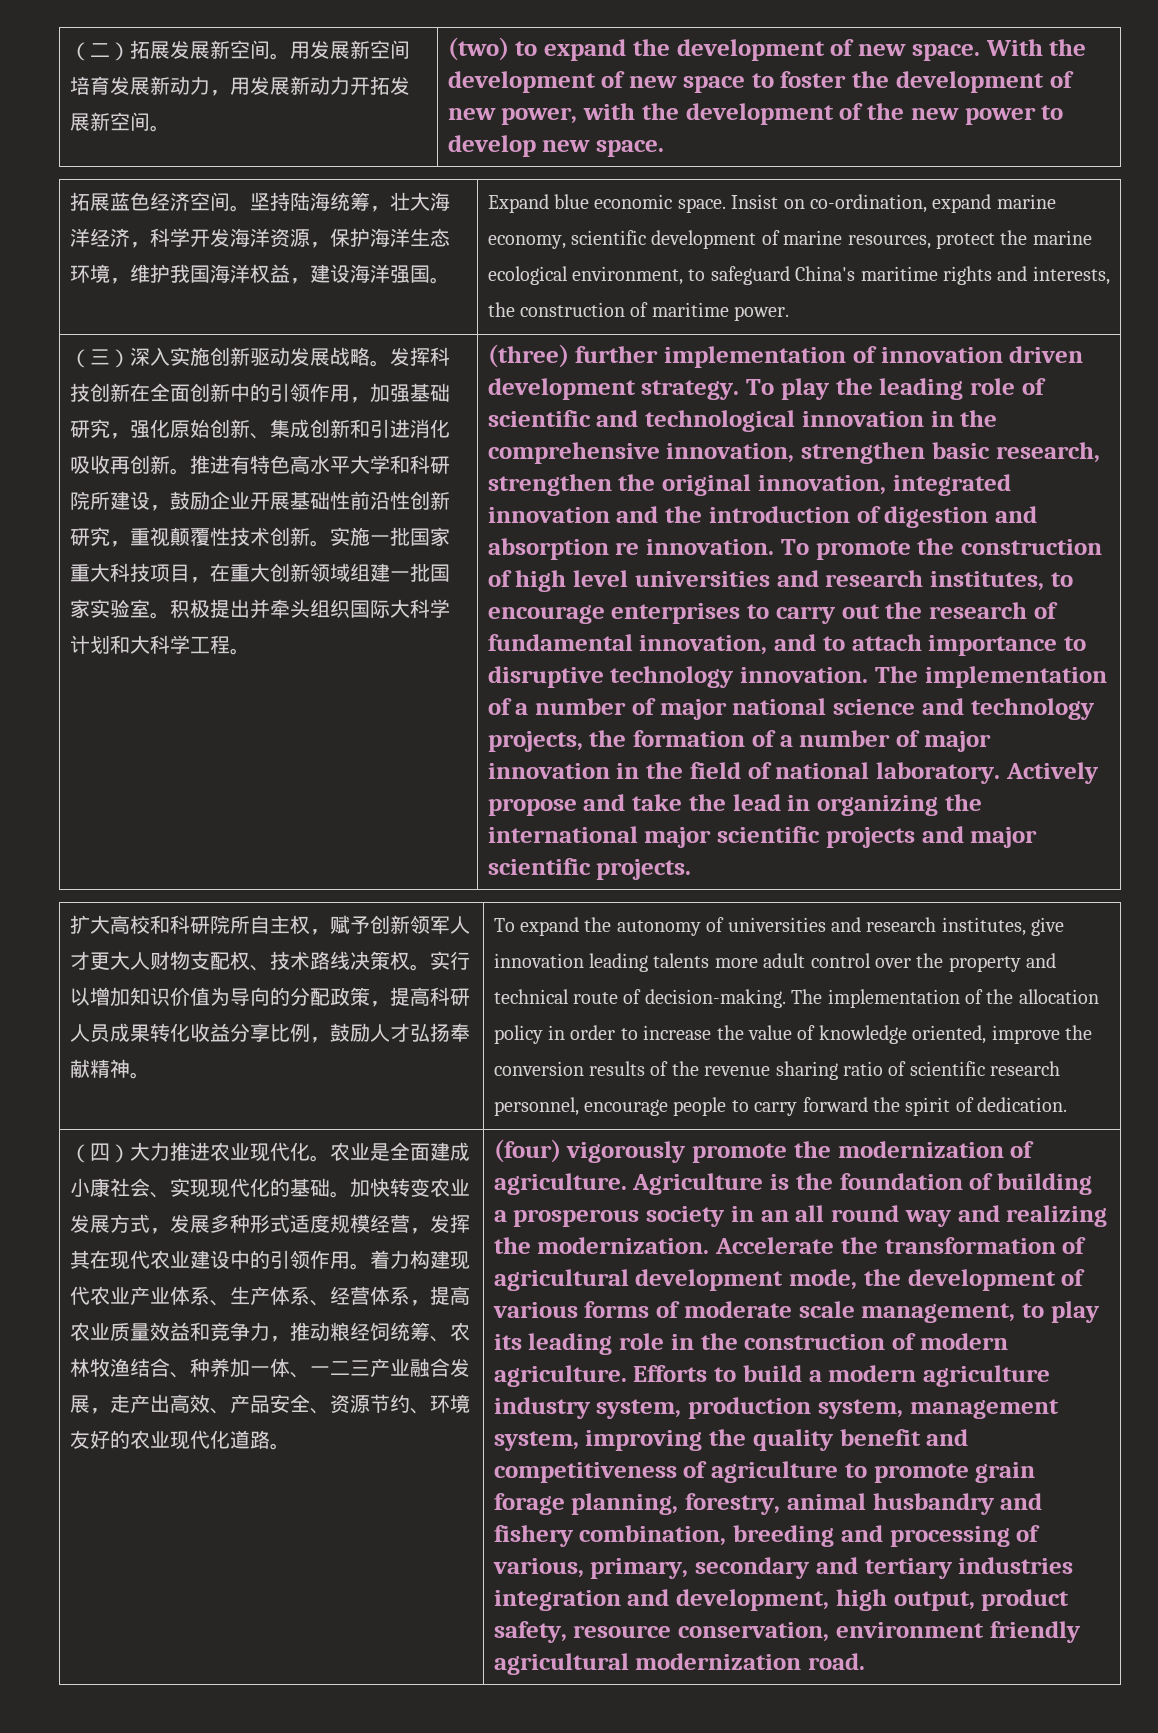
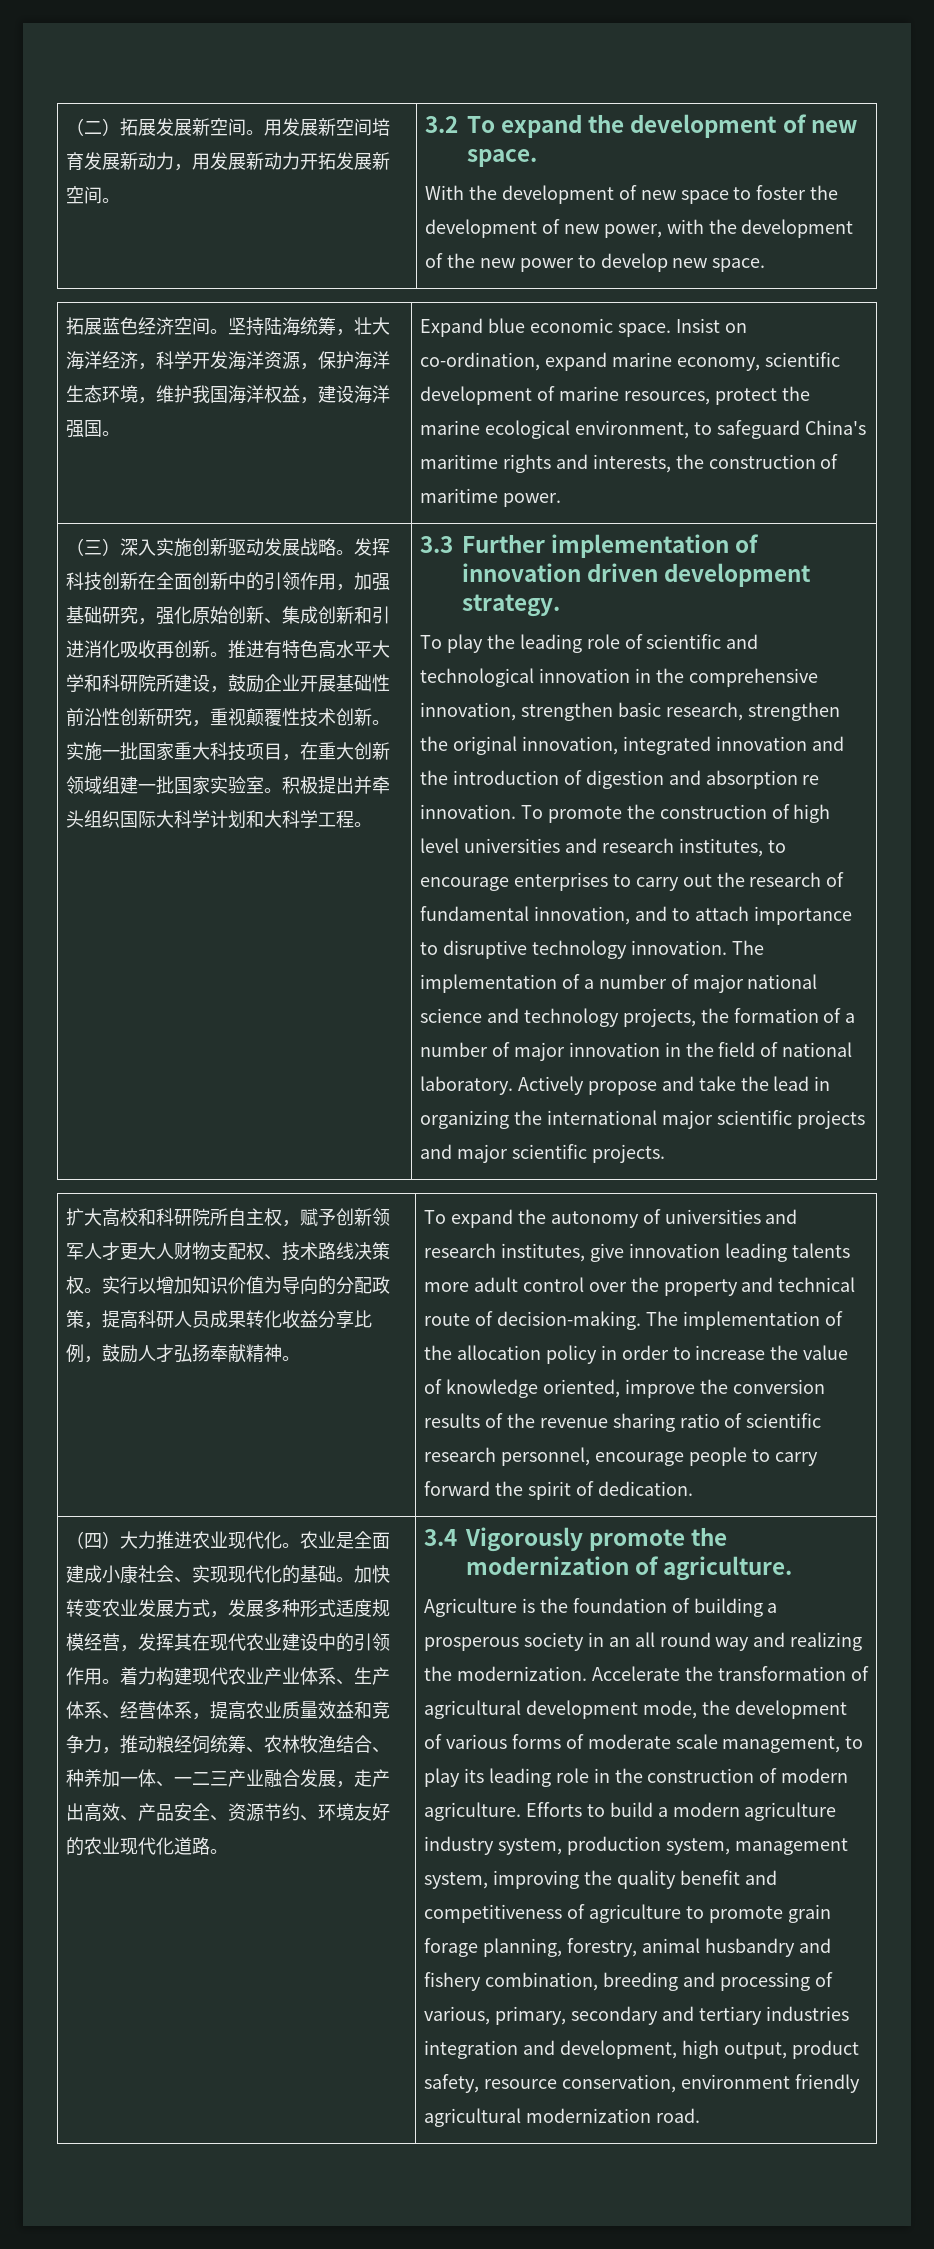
- (two) to expand the development of new space. With the development of new space to foster the development of new power, with the development of the new power to develop new space.
+ 3.2 To expand the development of new space.
+ With the development of new space to foster the development of new power, with the development of the new power to develop new space.
- (three) further implementation of innovation driven development strategy. To play the leading role of scientific and technological innovation in the comprehensive innovation, strengthen basic research, strengthen the original innovation, integrated innovation and the introduction of digestion and absorption re innovation.
+ 3.3 Further implementation of innovation driven development strategy.
+ To play the leading role of scientific and technological innovation in the comprehensive innovation, strengthen basic research, strengthen the original innovation, integrated innovation and the introduction of digestion and absorption re innovation.
- (four) vigorously promote the modernization of agriculture. Agriculture is the foundation of building a prosperous society in an all round way and realizing the modernization.
+ 3.4 Vigorously promote the modernization of agriculture.
+ Agriculture is the foundation of building a prosperous society in an all round way and realizing the modernization.

